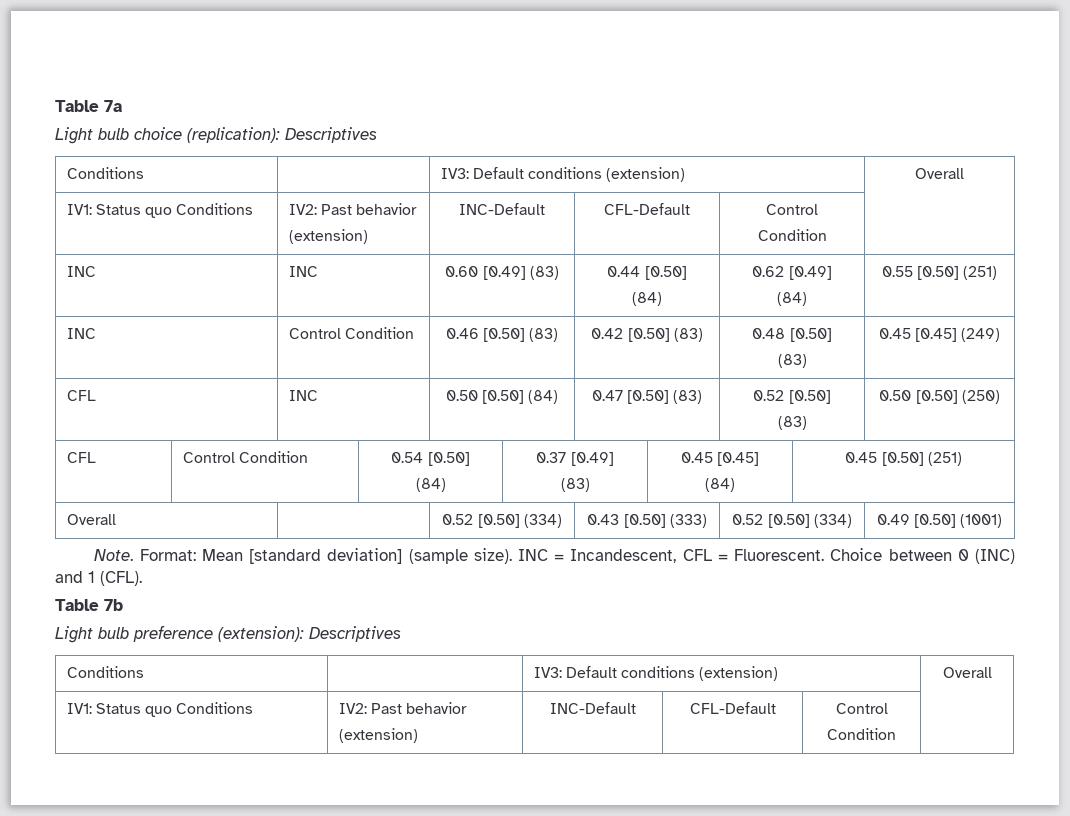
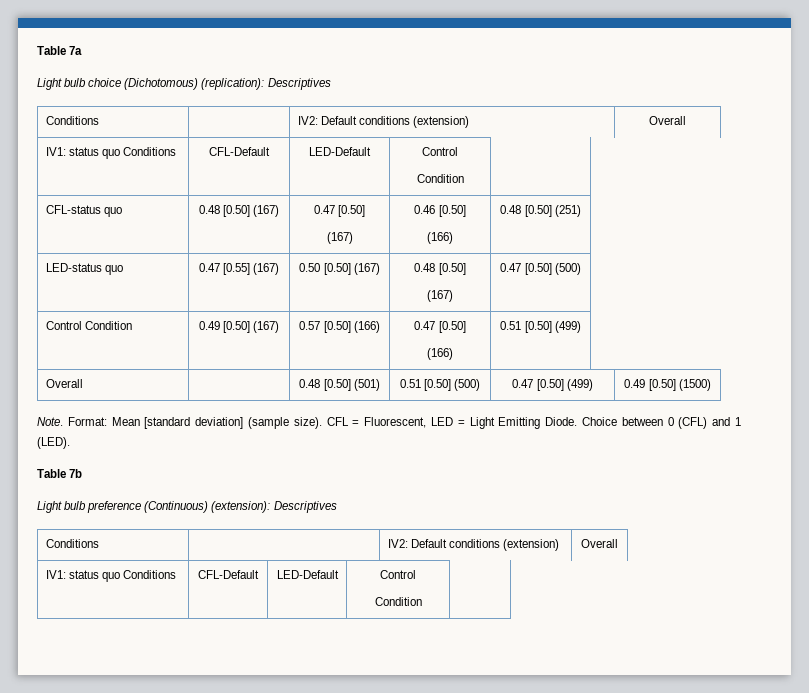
- Light bulb choice (replication): Descriptives
- Conditions | | IV3: Default conditions (extension) | Overall
- IV1: Status quo Conditions | IV2: Past behavior
- (extension) | INC-Default | CFL-Default | Control
+ Light bulb choice (Dichotomous) (replication): Descriptives
+ Conditions | | IV2: Default conditions (extension) | Overall
+ IV1: status quo Conditions | CFL-Default | LED-Default | Control
  Condition |
- INC | INC | 0.60 [0.49] (83) | 0.44 [0.50]
- (84) | 0.62 [0.49]
- (84) | 0.55 [0.50] (251)
- INC | Control Condition | 0.46 [0.50] (83) | 0.42 [0.50] (83) | 0.48 [0.50]
- (83) | 0.45 [0.45] (249)
- CFL | INC | 0.50 [0.50] (84) | 0.47 [0.50] (83) | 0.52 [0.50]
- (83) | 0.50 [0.50] (250)
- CFL | Control Condition | 0.54 [0.50]
- (84) | 0.37 [0.49]
- (83) | 0.45 [0.45]
- (84) | 0.45 [0.50] (251)
- Overall | | 0.52 [0.50] (334) | 0.43 [0.50] (333) | 0.52 [0.50] (334) | 0.49 [0.50] (1001)
+ CFL-status quo | 0.48 [0.50] (167) | 0.47 [0.50]
+ (167) | 0.46 [0.50]
+ (166) | 0.48 [0.50] (251)
+ LED-status quo | 0.47 [0.55] (167) | 0.50 [0.50] (167) | 0.48 [0.50]
+ (167) | 0.47 [0.50] (500)
+ Control Condition | 0.49 [0.50] (167) | 0.57 [0.50] (166) | 0.47 [0.50]
+ (166) | 0.51 [0.50] (499)
+ Overall | | 0.48 [0.50] (501) | 0.51 [0.50] (500) | 0.47 [0.50] (499) | 0.49 [0.50] (1500)
- INC = Incandescent, CFL = Fluorescent.
+ CFL = Fluorescent, LED = Light Emitting Diode.
- Choice between 0 (INC) and 1 (CFL).
+ Choice between 0 (CFL) and 1 (LED).
- Light bulb preference (extension): Descriptives
- Conditions | | IV3: Default conditions (extension) | Overall
- IV1: Status quo Conditions | IV2: Past behavior
- (extension) | INC-Default | CFL-Default | Control
+ Light bulb preference (Continuous) (extension): Descriptives
+ Conditions | | IV2: Default conditions (extension) | Overall
+ IV1: status quo Conditions | CFL-Default | LED-Default | Control

